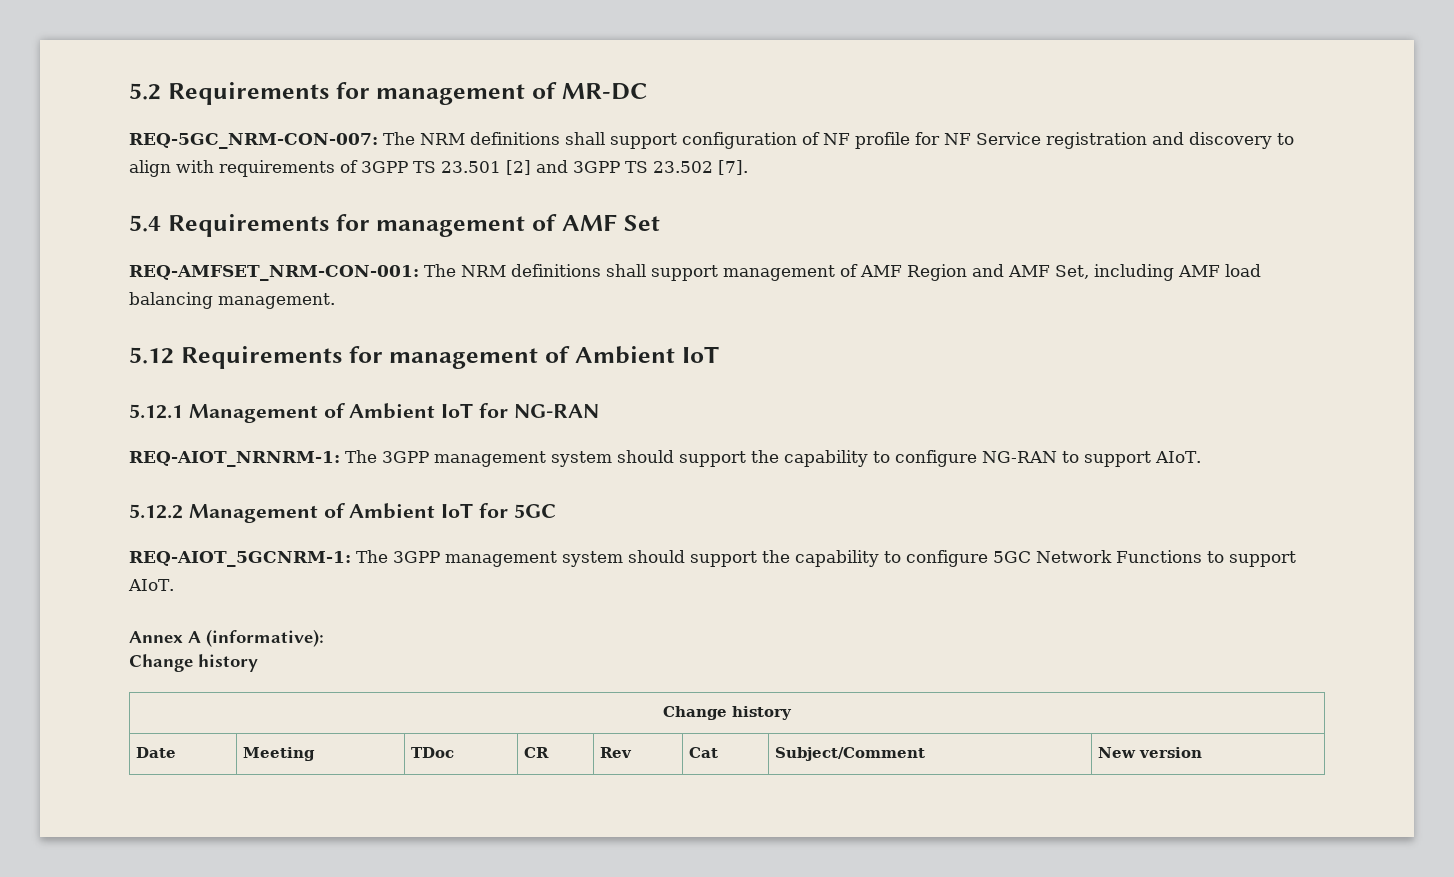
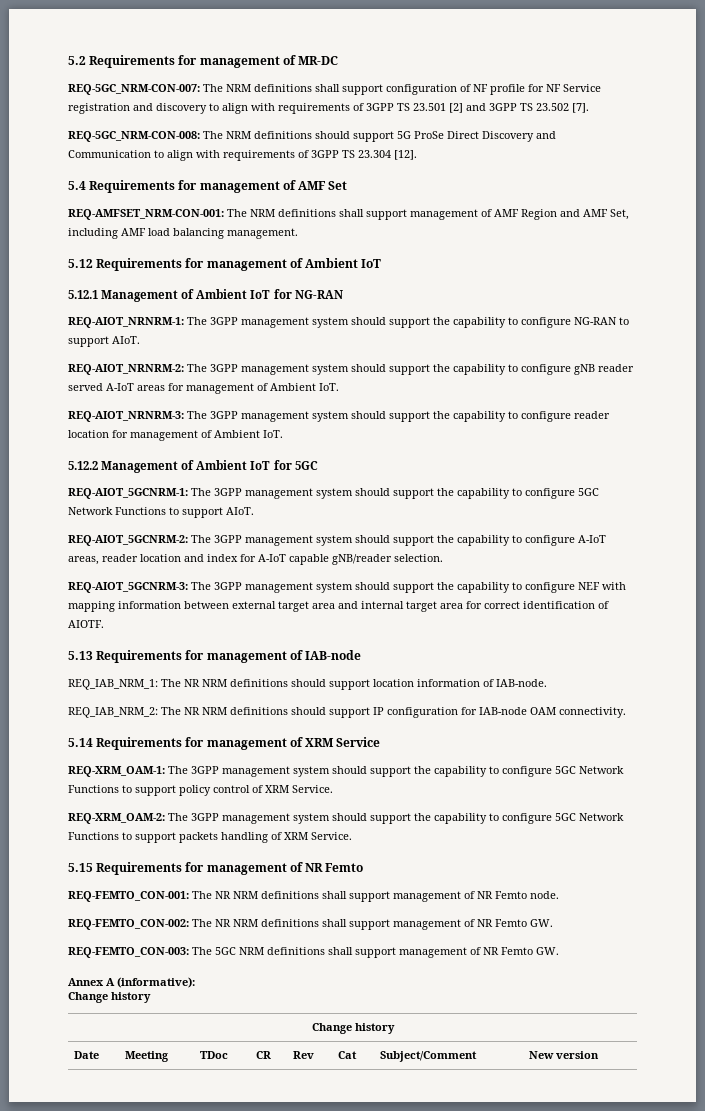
+ REQ-5GC_NRM-CON-008: The NRM definitions should support 5G ProSe Direct Discovery and Communication to align with requirements of 3GPP TS 23.304 [12].
+ REQ-AIOT_NRNRM-2: The 3GPP management system should support the capability to configure gNB reader served A-IoT areas for management of Ambient IoT.
+ REQ-AIOT_NRNRM-3: The 3GPP management system should support the capability to configure reader location for management of Ambient IoT.
+ REQ-AIOT_5GCNRM-2: The 3GPP management system should support the capability to configure A-IoT areas, reader location and index for A-IoT capable gNB/reader selection.
+ REQ-AIOT_5GCNRM-3: The 3GPP management system should support the capability to configure NEF with mapping information between external target area and internal target area for correct identification of AIOTF.
+ 5.13 Requirements for management of IAB-node
+ REQ_IAB_NRM_1: The NR NRM definitions should support location information of IAB-node.
+ REQ_IAB_NRM_2: The NR NRM definitions should support IP configuration for IAB-node OAM connectivity.
+ 5.14 Requirements for management of XRM Service
+ REQ-XRM_OAM-1: The 3GPP management system should support the capability to configure 5GC Network Functions to support policy control of XRM Service.
+ REQ-XRM_OAM-2: The 3GPP management system should support the capability to configure 5GC Network Functions to support packets handling of XRM Service.
+ 5.15 Requirements for management of NR Femto
+ REQ-FEMTO_CON-001: The NR NRM definitions shall support management of NR Femto node.
+ REQ-FEMTO_CON-002: The NR NRM definitions shall support management of NR Femto GW.
+ REQ-FEMTO_CON-003: The 5GC NRM definitions shall support management of NR Femto GW.

